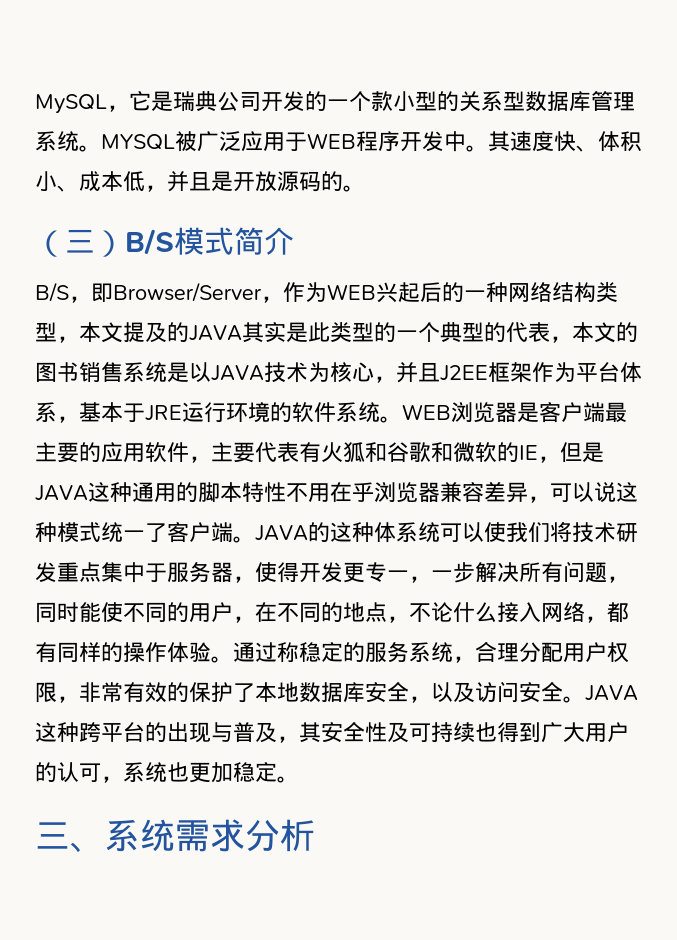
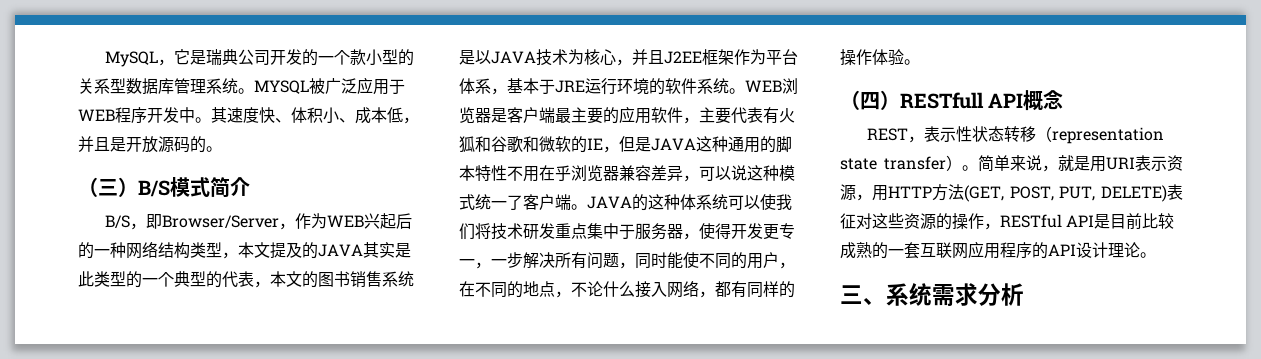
- JAVA的这种体系统可以使我们将技术研发重点集中于服务器，使得开发更专一，一步解决所有问题，同时能使不同的用户，在不同的地点，不论什么接入网络，都有同样的操作体验。通过称稳定的服务系统，合理分配用户权限，非常有效的保护了本地数据库安全，以及访问安全。JAVA这种跨平台的出现与普及，其安全性及可持续也得到广大用户的认可，系统也更加稳定。
+ JAVA的这种体系统可以使我们将技术研发重点集中于服务器，使得开发更专一，一步解决所有问题，同时能使不同的用户，在不同的地点，不论什么接入网络，都有同样的操作体验。
+ （四）RESTfull API概念
+ REST，表示性状态转移（representation state transfer）。简单来说，就是用URI表示资源，用HTTP方法(GET, POST, PUT, DELETE)表征对这些资源的操作，RESTful API是目前比较成熟的一套互联网应用程序的API设计理论。

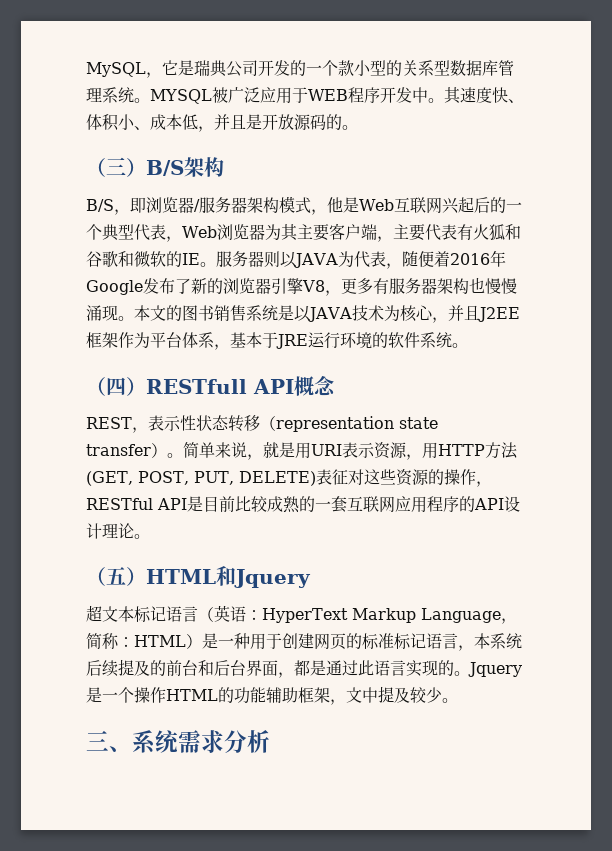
- （三）B/S模式简介
+ （三）B/S架构
- B/S，即Browser/Server，作为WEB兴起后的一种网络结构类型，本文提及的JAVA其实是此类型的一个典型的代表，本文的图书销售系统是以JAVA技术为核心，并且J2EE框架作为平台体系，基本于JRE运行环境的软件系统。WEB浏览器是客户端最主要的应用软件，主要代表有火狐和谷歌和微软的IE，但是JAVA这种通用的脚本特性不用在乎浏览器兼容差异，可以说这种模式统一了客户端。JAVA的这种体系统可以使我们将技术研发重点集中于服务器，使得开发更专一，一步解决所有问题，同时能使不同的用户，在不同的地点，不论什么接入网络，都有同样的操作体验。
+ B/S，即浏览器/服务器架构模式，他是Web互联网兴起后的一个典型代表，Web浏览器为其主要客户端，主要代表有火狐和谷歌和微软的IE。服务器则以JAVA为代表，随便着2016年Google发布了新的浏览器引擎V8，更多有服务器架构也慢慢涌现。本文的图书销售系统是以JAVA技术为核心，并且J2EE框架作为平台体系，基本于JRE运行环境的软件系统。
+ （五）HTML和Jquery
+ 超文本标记语言（英语：HyperText Markup Language，简称：HTML）是一种用于创建网页的标准标记语言，本系统后续提及的前台和后台界面，都是通过此语言实现的。Jquery是一个操作HTML的功能辅助框架，文中提及较少。

